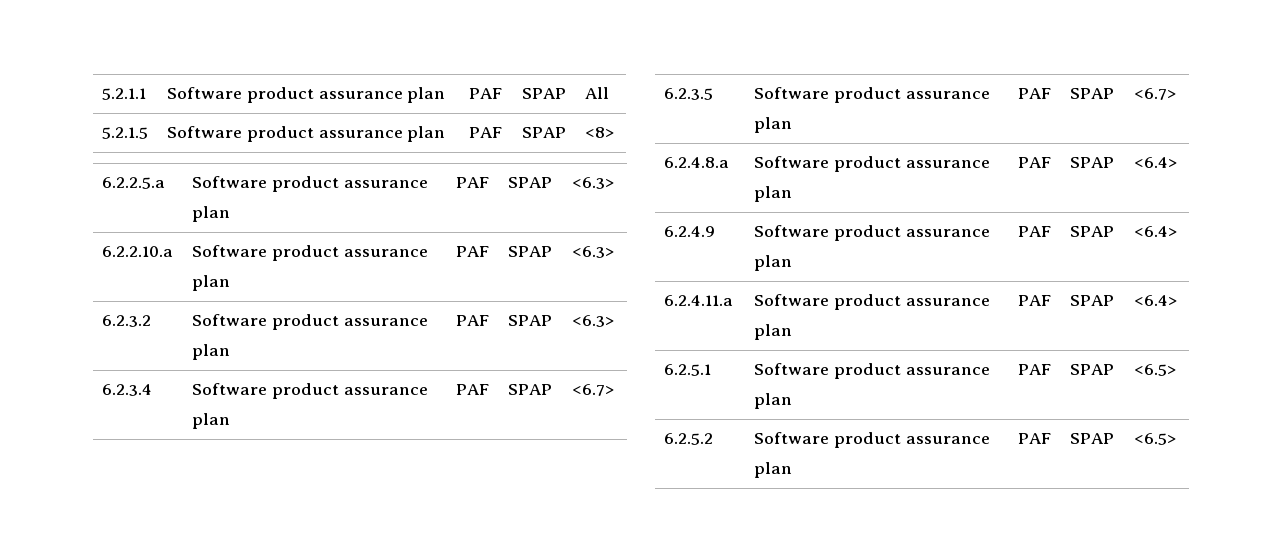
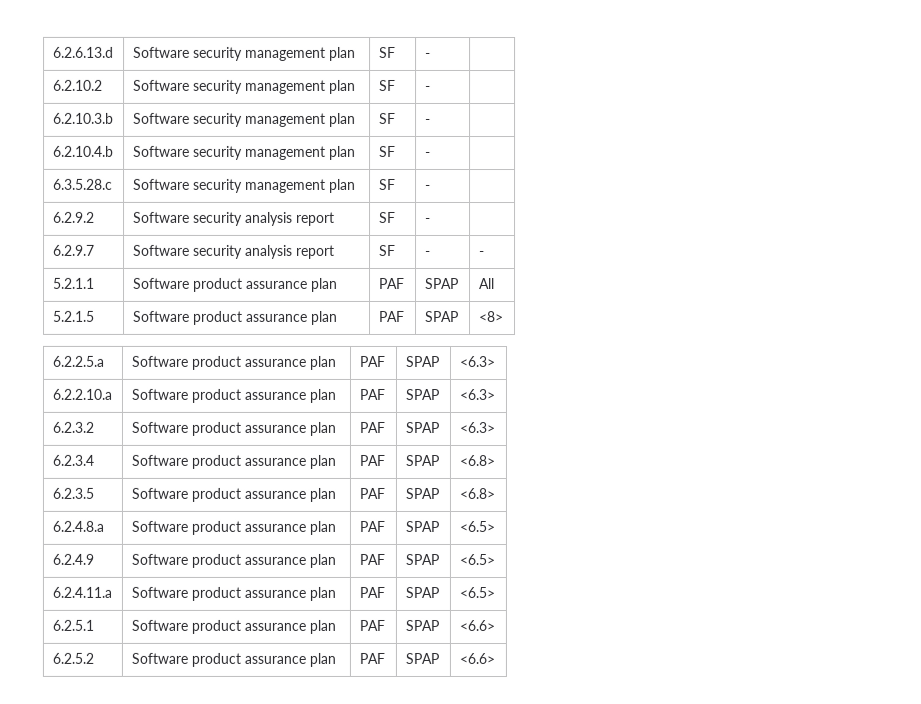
+ 6.2.6.13.d | Software security management plan | SF | - |
+ 6.2.10.2 | Software security management plan | SF | - |
+ 6.2.10.3.b | Software security management plan | SF | - |
+ 6.2.10.4.b | Software security management plan | SF | - |
+ 6.3.5.28.c | Software security management plan | SF | - |
+ 6.2.9.2 | Software security analysis report | SF | - |
+ 6.2.9.7 | Software security analysis report | SF | - | -
- 6.2.3.4 | Software product assurance plan | PAF | SPAP | <6.7>
+ 6.2.3.4 | Software product assurance plan | PAF | SPAP | <6.8>
- 6.2.3.5 | Software product assurance plan | PAF | SPAP | <6.7>
+ 6.2.3.5 | Software product assurance plan | PAF | SPAP | <6.8>
- 6.2.4.8.a | Software product assurance plan | PAF | SPAP | <6.4>
+ 6.2.4.8.a | Software product assurance plan | PAF | SPAP | <6.5>
- 6.2.4.9 | Software product assurance plan | PAF | SPAP | <6.4>
+ 6.2.4.9 | Software product assurance plan | PAF | SPAP | <6.5>
- 6.2.4.11.a | Software product assurance plan | PAF | SPAP | <6.4>
+ 6.2.4.11.a | Software product assurance plan | PAF | SPAP | <6.5>
- 6.2.5.1 | Software product assurance plan | PAF | SPAP | <6.5>
+ 6.2.5.1 | Software product assurance plan | PAF | SPAP | <6.6>
- 6.2.5.2 | Software product assurance plan | PAF | SPAP | <6.5>
+ 6.2.5.2 | Software product assurance plan | PAF | SPAP | <6.6>

